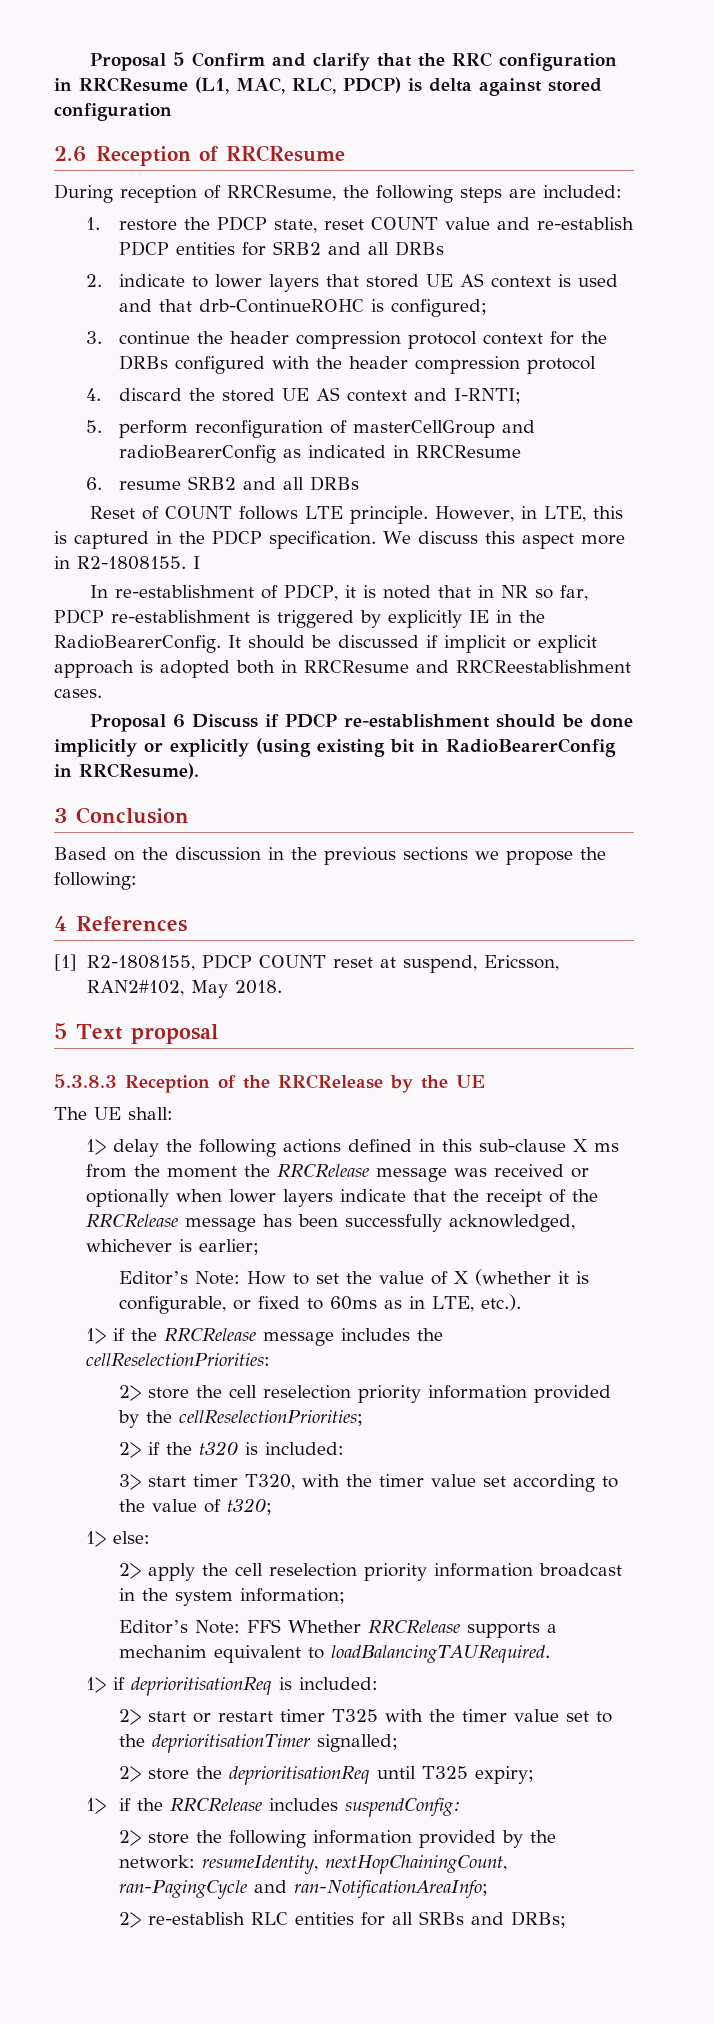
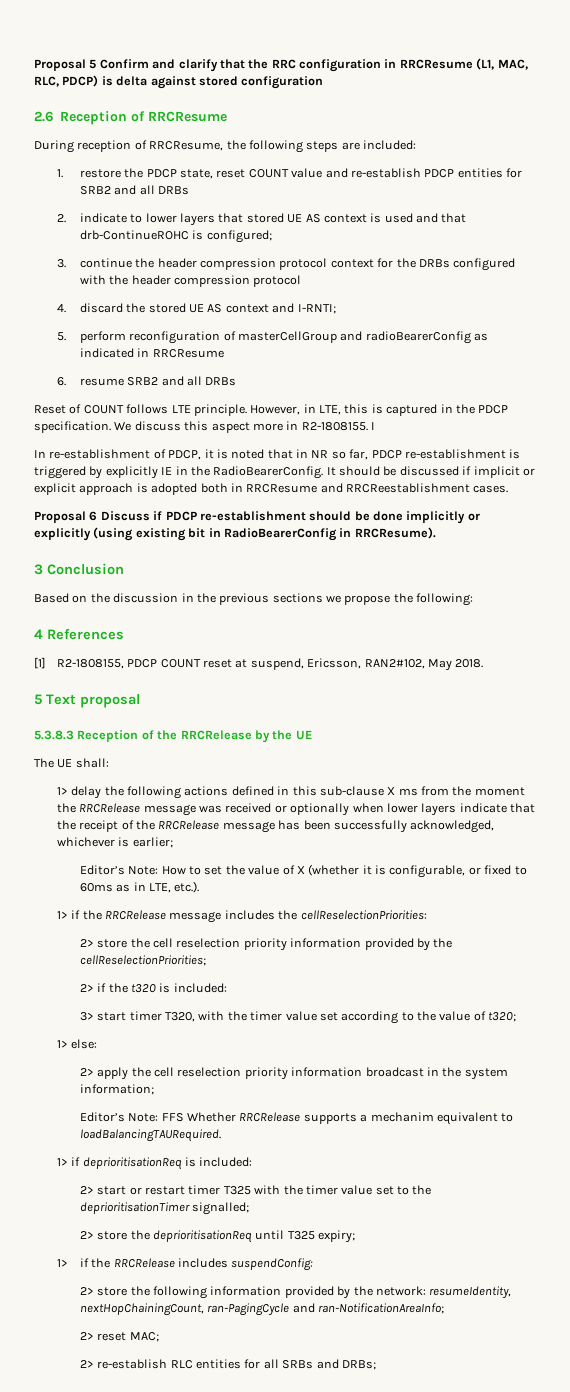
+ 2> reset MAC;

